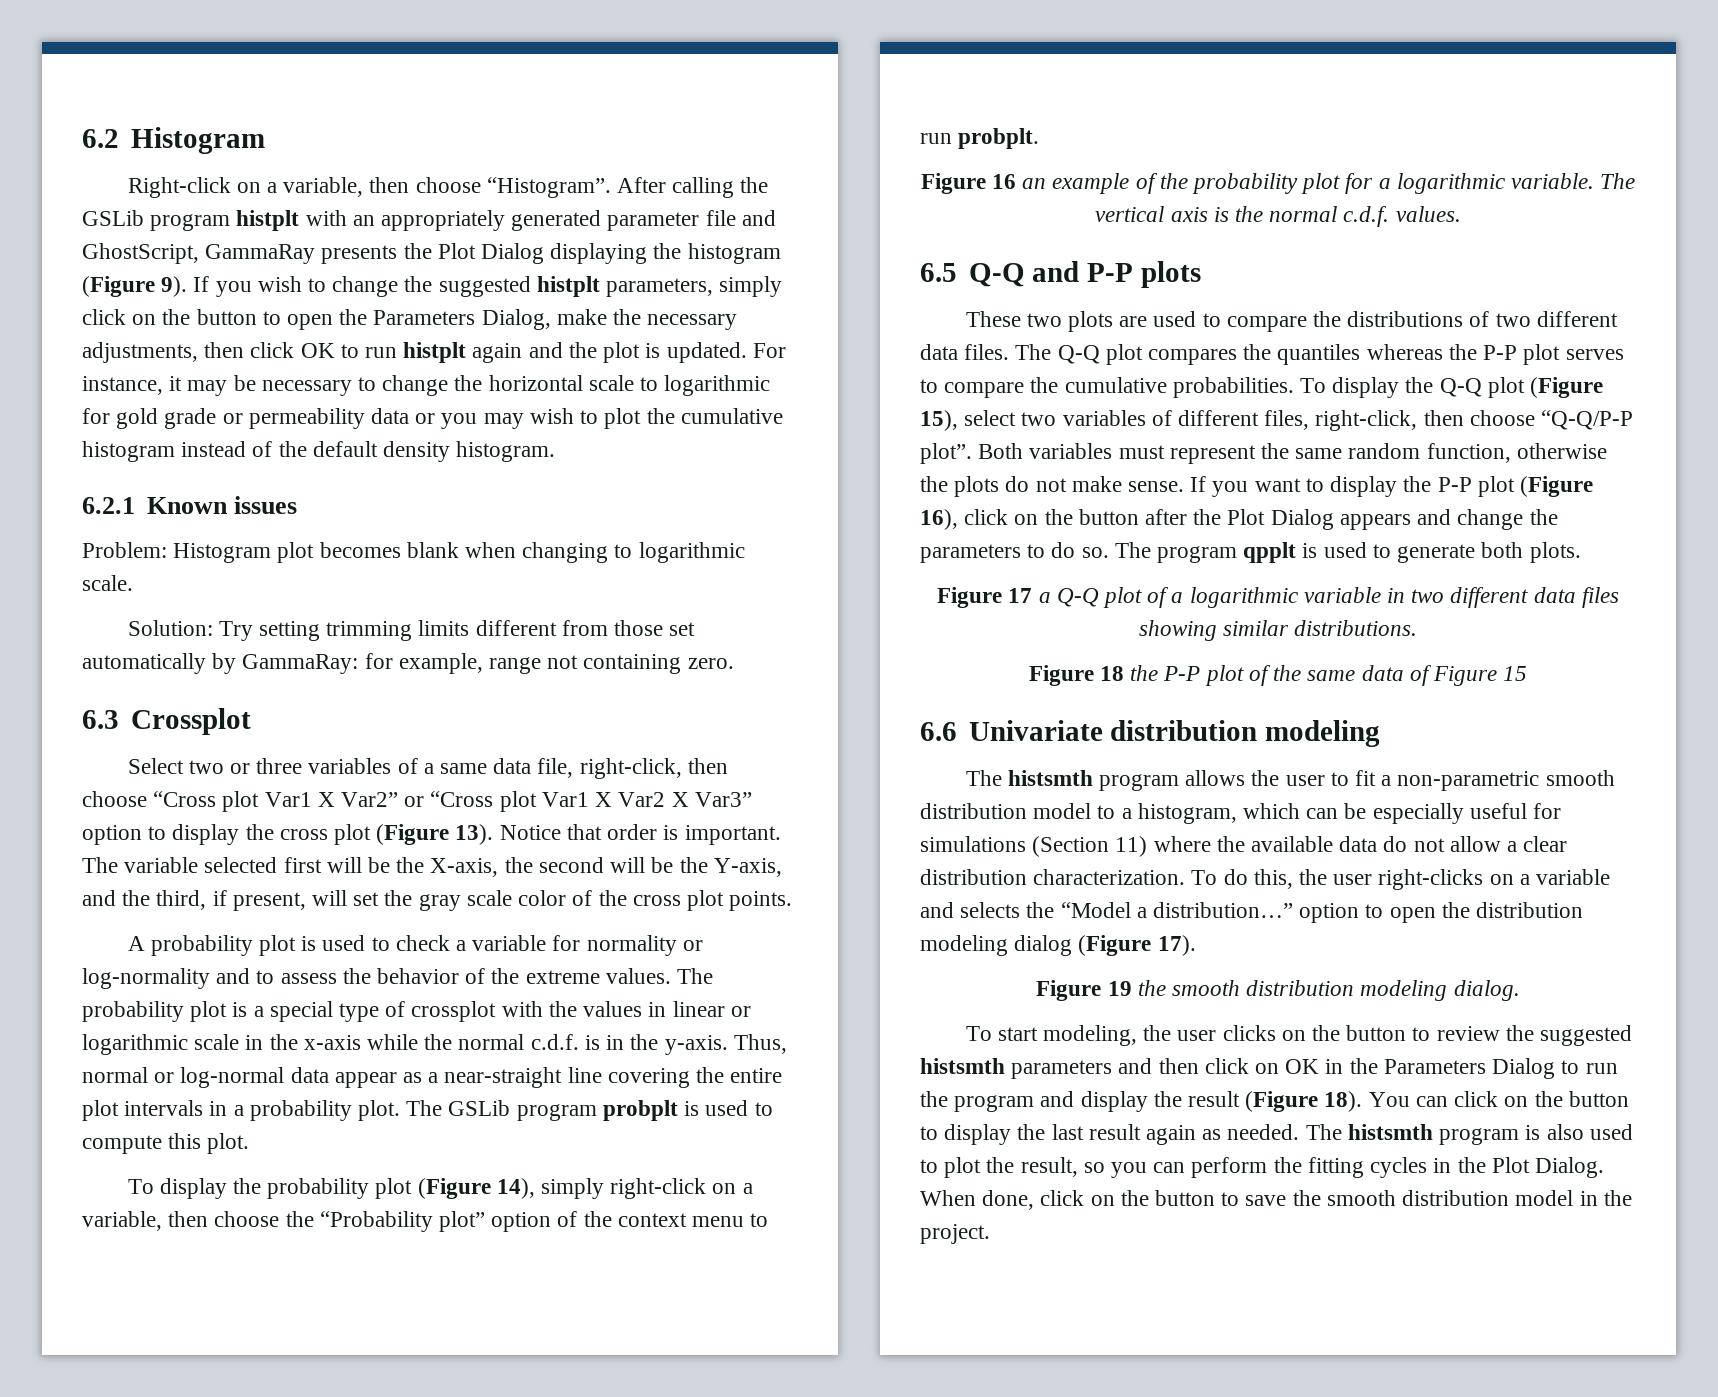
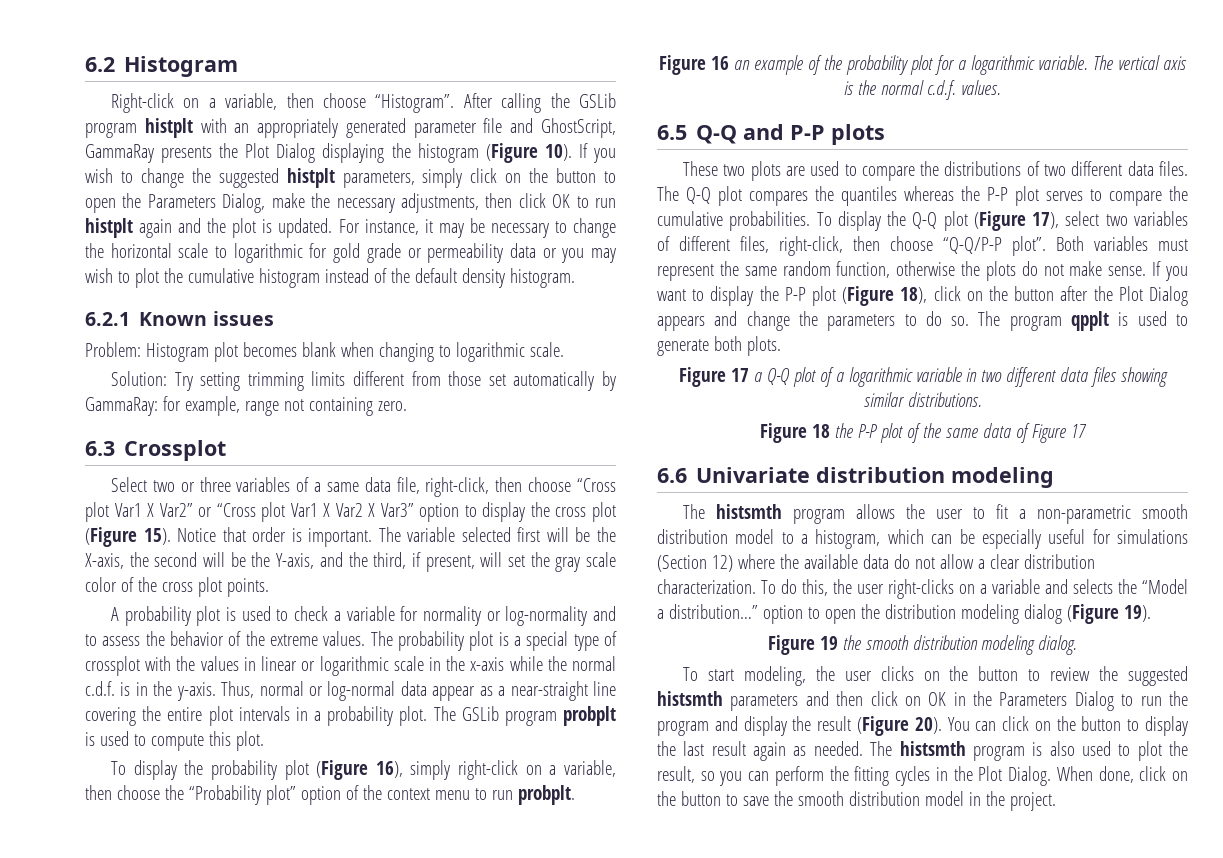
- After calling the GSLib program histplt with an appropriately generated parameter file and GhostScript, GammaRay presents the Plot Dialog displaying the histogram (Figure 9).
+ After calling the GSLib program histplt with an appropriately generated parameter file and GhostScript, GammaRay presents the Plot Dialog displaying the histogram (Figure 10).
- Select two or three variables of a same data file, right-click, then choose “Cross plot Var1 X Var2” or “Cross plot Var1 X Var2 X Var3” option to display the cross plot (Figure 13).
+ Select two or three variables of a same data file, right-click, then choose “Cross plot Var1 X Var2” or “Cross plot Var1 X Var2 X Var3” option to display the cross plot (Figure 15).
- To display the probability plot (Figure 14), simply right-click on a variable, then choose the “Probability plot” option of the context menu to run probplt.
+ To display the probability plot (Figure 16), simply right-click on a variable, then choose the “Probability plot” option of the context menu to run probplt.
- To display the Q-Q plot (Figure 15), select two variables of different files, right-click, then choose “Q-Q/P-P plot”.
+ To display the Q-Q plot (Figure 17), select two variables of different files, right-click, then choose “Q-Q/P-P plot”.
- If you want to display the P-P plot (Figure 16), click on the button after the Plot Dialog appears and change the parameters to do so.
+ If you want to display the P-P plot (Figure 18), click on the button after the Plot Dialog appears and change the parameters to do so.
- Figure 18 the P-P plot of the same data of Figure 15
+ Figure 18 the P-P plot of the same data of Figure 17
- The histsmth program allows the user to fit a non-parametric smooth distribution model to a histogram, which can be especially useful for simulations (Section 11) where the available data do not allow a clear distribution characterization.
+ The histsmth program allows the user to fit a non-parametric smooth distribution model to a histogram, which can be especially useful for simulations (Section 12) where the available data do not allow a clear distribution characterization.
- To do this, the user right-clicks on a variable and selects the “Model a distribution…” option to open the distribution modeling dialog (Figure 17).
+ To do this, the user right-clicks on a variable and selects the “Model a distribution…” option to open the distribution modeling dialog (Figure 19).
- To start modeling, the user clicks on the button to review the suggested histsmth parameters and then click on OK in the Parameters Dialog to run the program and display the result (Figure 18).
+ To start modeling, the user clicks on the button to review the suggested histsmth parameters and then click on OK in the Parameters Dialog to run the program and display the result (Figure 20).

